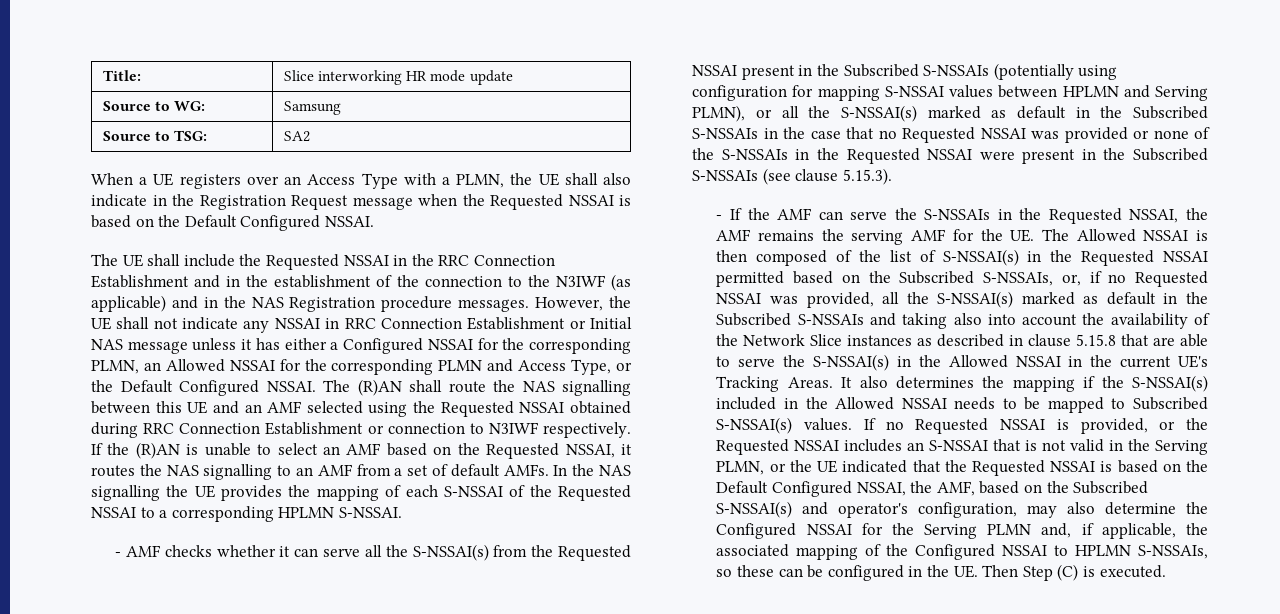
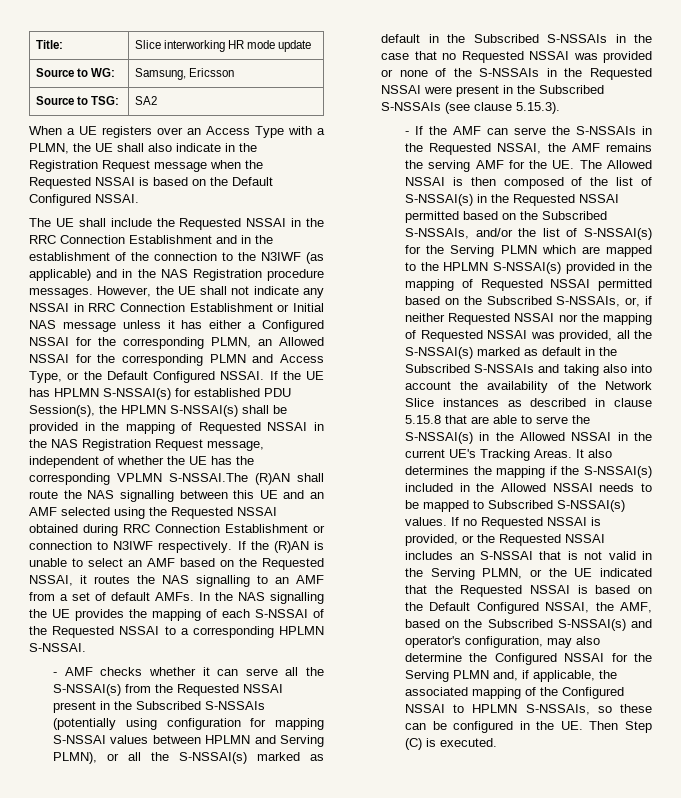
- Source to WG: | Samsung
+ Source to WG: | Samsung, Ericsson
- The (R)AN shall route the NAS signalling between this UE and an AMF selected using the Requested NSSAI obtained during RRC Connection Establishment or connection to N3IWF respectively.
+ If the UE has HPLMN S-NSSAI(s) for established PDU Session(s), the HPLMN S-NSSAI(s) shall be provided in the mapping of Requested NSSAI in the NAS Registration Request message, independent of whether the UE has the corresponding VPLMN S-NSSAI.The (R)AN shall route the NAS signalling between this UE and an AMF selected using the Requested NSSAI obtained during RRC Connection Establishment or connection to N3IWF respectively.
- - If the AMF can serve the S-NSSAIs in the Requested NSSAI, the AMF remains the serving AMF for the UE. The Allowed NSSAI is then composed of the list of S-NSSAI(s) in the Requested NSSAI permitted based on the Subscribed S-NSSAIs, or, if no Requested NSSAI was provided, all the S-NSSAI(s) marked as default in the Subscribed S-NSSAIs and taking also into account the availability of the Network Slice instances as described in clause 5.15.8 that are able to serve the S-NSSAI(s) in the Allowed NSSAI in the current UE's Tracking Areas.
+ - If the AMF can serve the S-NSSAIs in the Requested NSSAI, the AMF remains the serving AMF for the UE. The Allowed NSSAI is then composed of the list of S-NSSAI(s) in the Requested NSSAI permitted based on the Subscribed S-NSSAIs, and/or the list of S-NSSAI(s) for the Serving PLMN which are mapped to the HPLMN S-NSSAI(s) provided in the mapping of Requested NSSAI permitted based on the Subscribed S-NSSAIs, or, if neither Requested NSSAI nor the mapping of Requested NSSAI was provided, all the S-NSSAI(s) marked as default in the Subscribed S-NSSAIs and taking also into account the availability of the Network Slice instances as described in clause 5.15.8 that are able to serve the S-NSSAI(s) in the Allowed NSSAI in the current UE's Tracking Areas.

